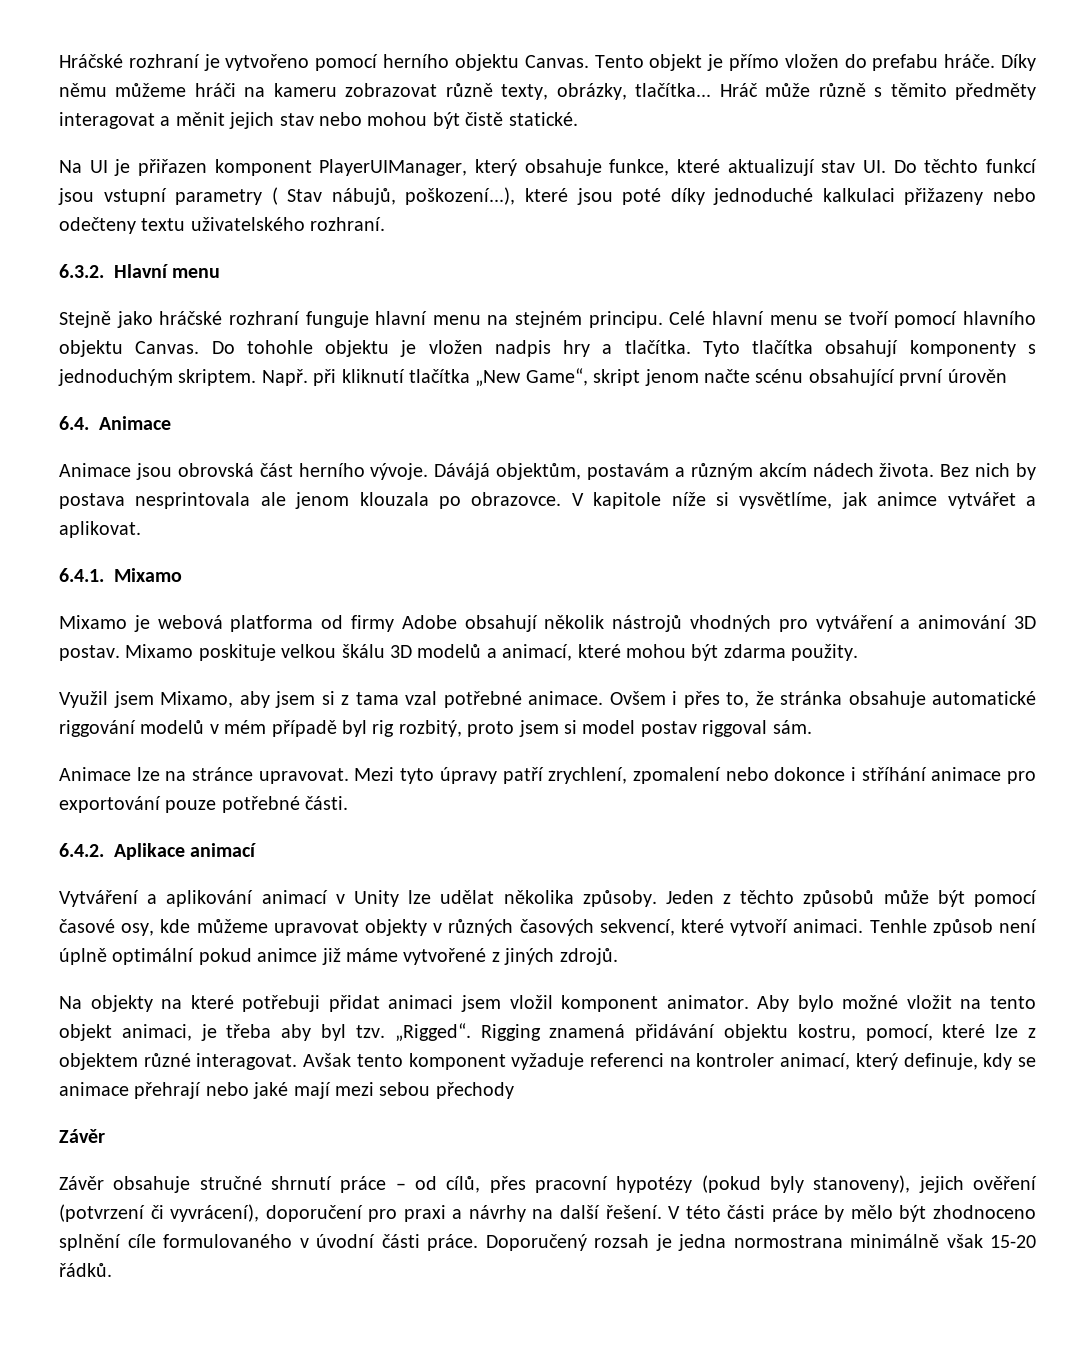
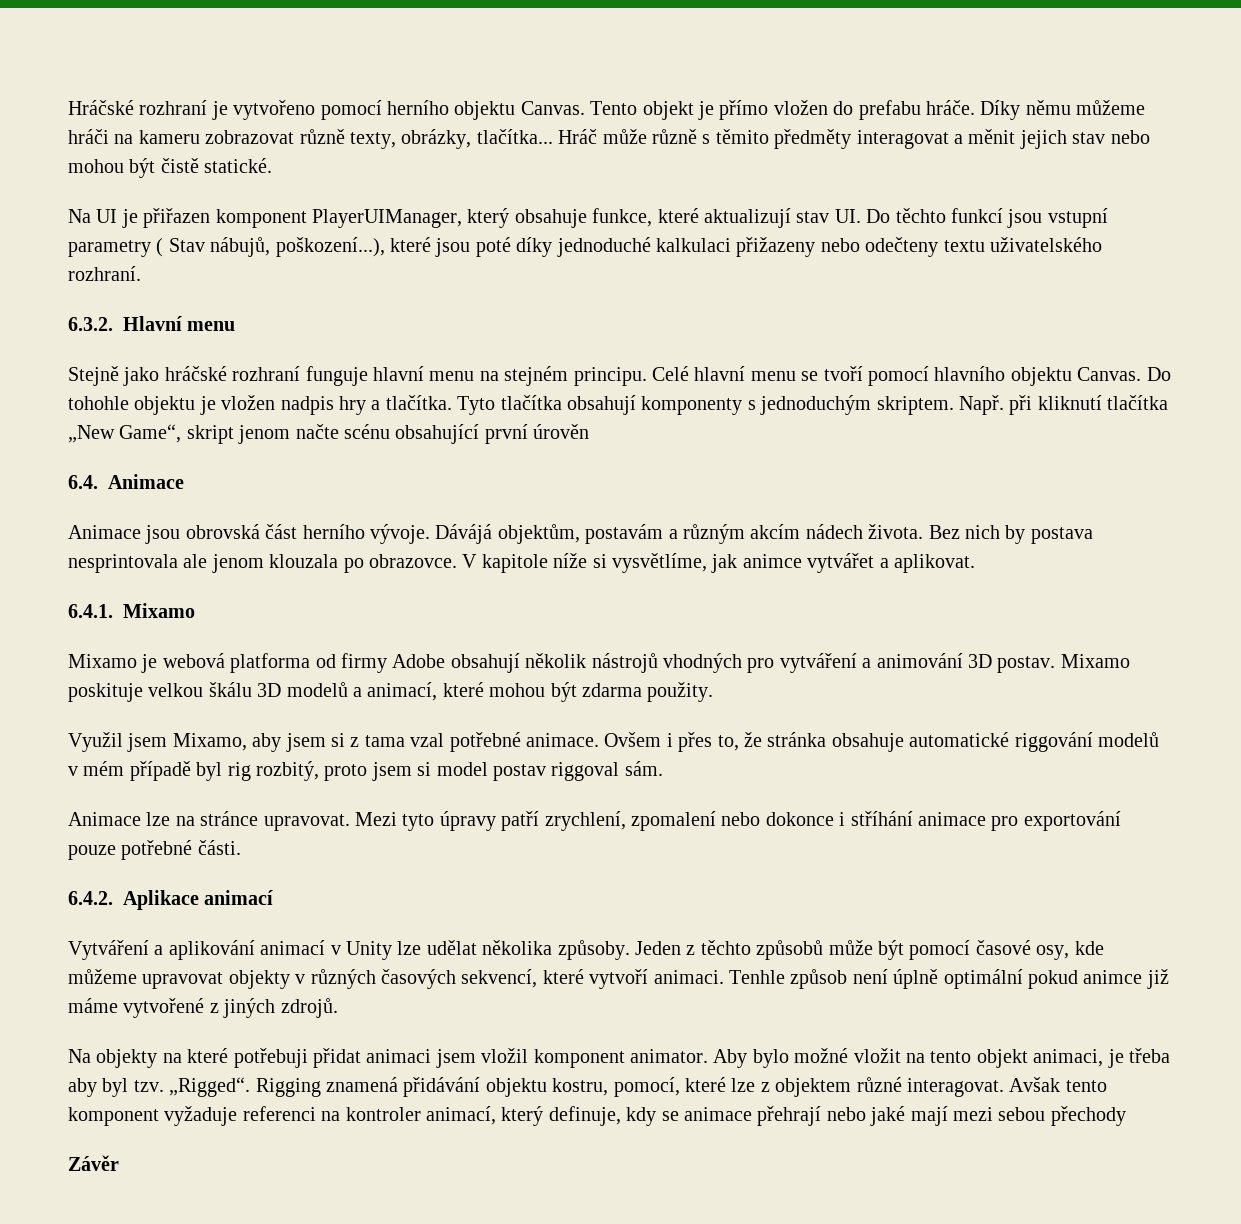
- Závěr obsahuje stručné shrnutí práce – od cílů, přes pracovní hypotézy (pokud byly stanoveny), jejich ověření (potvrzení či vyvrácení), doporučení pro praxi a návrhy na další řešení. V této části práce by mělo být zhodnoceno splnění cíle formulovaného v úvodní části práce. Doporučený rozsah je jedna normostrana minimálně však 15-20 řádků.

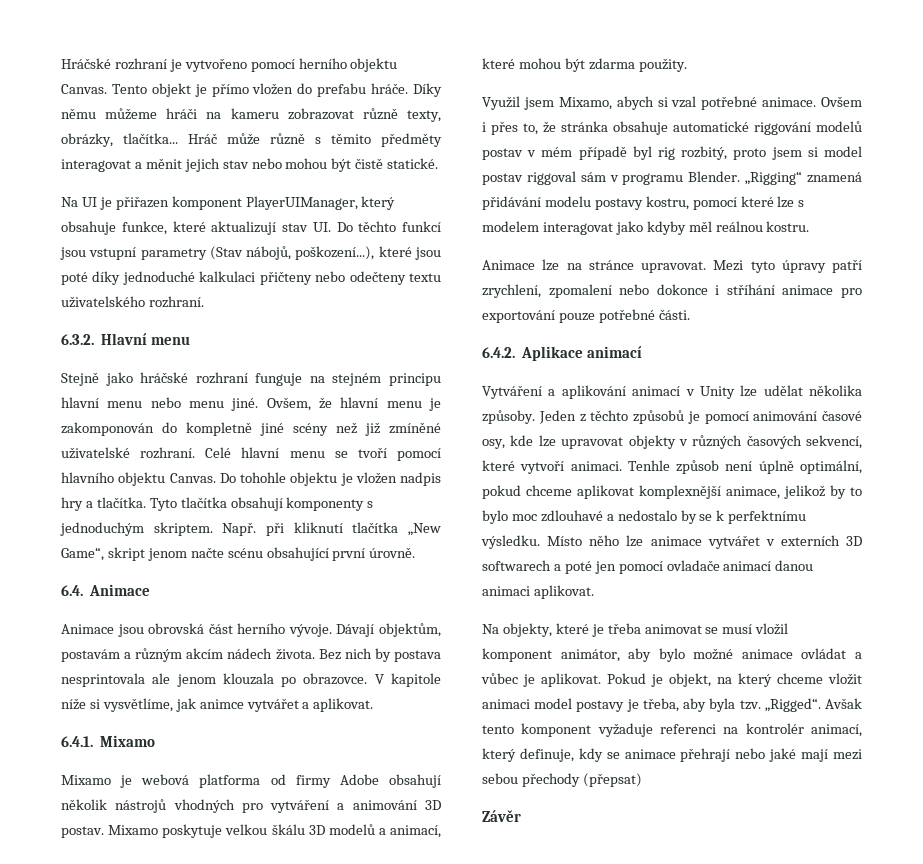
- Na UI je přiřazen komponent PlayerUIManager, který obsahuje funkce, které aktualizují stav UI. Do těchto funkcí jsou vstupní parametry ( Stav nábujů, poškození...), které jsou poté díky jednoduché kalkulaci přižazeny nebo odečteny textu uživatelského rozhraní.
+ Na UI je přiřazen komponent PlayerUIManager, který obsahuje funkce, které aktualizují stav UI. Do těchto funkcí jsou vstupní parametry (Stav nábojů, poškození...), které jsou poté díky jednoduché kalkulaci přičteny nebo odečteny textu uživatelského rozhraní.
- Stejně jako hráčské rozhraní funguje hlavní menu na stejném principu.
+ Stejně jako hráčské rozhraní funguje na stejném principu hlavní menu nebo menu jiné. Ovšem, že hlavní menu je zakomponován do kompletně jiné scény než již zmíněné uživatelské rozhraní.
- Např. při kliknutí tlačítka „New Game“, skript jenom načte scénu obsahující první úrověn
+ Např. při kliknutí tlačítka „New Game“, skript jenom načte scénu obsahující první úrovně.
- Dávájá objektům, postavám a různým akcím nádech života.
+ Dávají objektům, postavám a různým akcím nádech života.
- Mixamo poskituje velkou škálu 3D modelů a animací, které mohou být zdarma použity.
+ Mixamo poskytuje velkou škálu 3D modelů a animací, které mohou být zdarma použity.
- Využil jsem Mixamo, aby jsem si z tama vzal potřebné animace.
+ Využil jsem Mixamo, abych si vzal potřebné animace.
- Ovšem i přes to, že stránka obsahuje automatické riggování modelů v mém případě byl rig rozbitý, proto jsem si model postav riggoval sám.
+ Ovšem i přes to, že stránka obsahuje automatické riggování modelů postav v mém případě byl rig rozbitý, proto jsem si model postav riggoval sám v programu Blender. „Rigging“ znamená přidávání modelu postavy kostru, pomocí které lze s modelem interagovat jako kdyby měl reálnou kostru.
- Jeden z těchto způsobů může být pomocí časové osy, kde můžeme upravovat objekty v různých časových sekvencí, které vytvoří animaci.
+ Jeden z těchto způsobů je pomocí animování časové osy, kde lze upravovat objekty v různých časových sekvencí, které vytvoří animaci.
- Tenhle způsob není úplně optimální pokud animce již máme vytvořené z jiných zdrojů.
- Na objekty na které potřebuji přidat animaci jsem vložil komponent animator. Aby bylo možné vložit na tento objekt animaci, je třeba aby byl tzv. „Rigged“. Rigging znamená přidávání objektu kostru, pomocí, které lze z objektem různé interagovat.
+ Tenhle způsob není úplně optimální, pokud chceme aplikovat komplexnější animace, jelikož by to bylo moc zdlouhavé a nedostalo by se k perfektnímu výsledku. Místo něho lze animace vytvářet v externích 3D softwarech a poté jen pomocí ovladače animací danou animaci aplikovat.
+ Na objekty, které je třeba animovat se musí vložil komponent animátor, aby bylo možné animace ovládat a vůbec je aplikovat. Pokud je objekt, na který chceme vložit animaci model postavy je třeba, aby byla tzv. „Rigged“.
- Avšak tento komponent vyžaduje referenci na kontroler animací, který definuje, kdy se animace přehrají nebo jaké mají mezi sebou přechody
+ Avšak tento komponent vyžaduje referenci na kontrolér animací, který definuje, kdy se animace přehrají nebo jaké mají mezi sebou přechody (přepsat)

